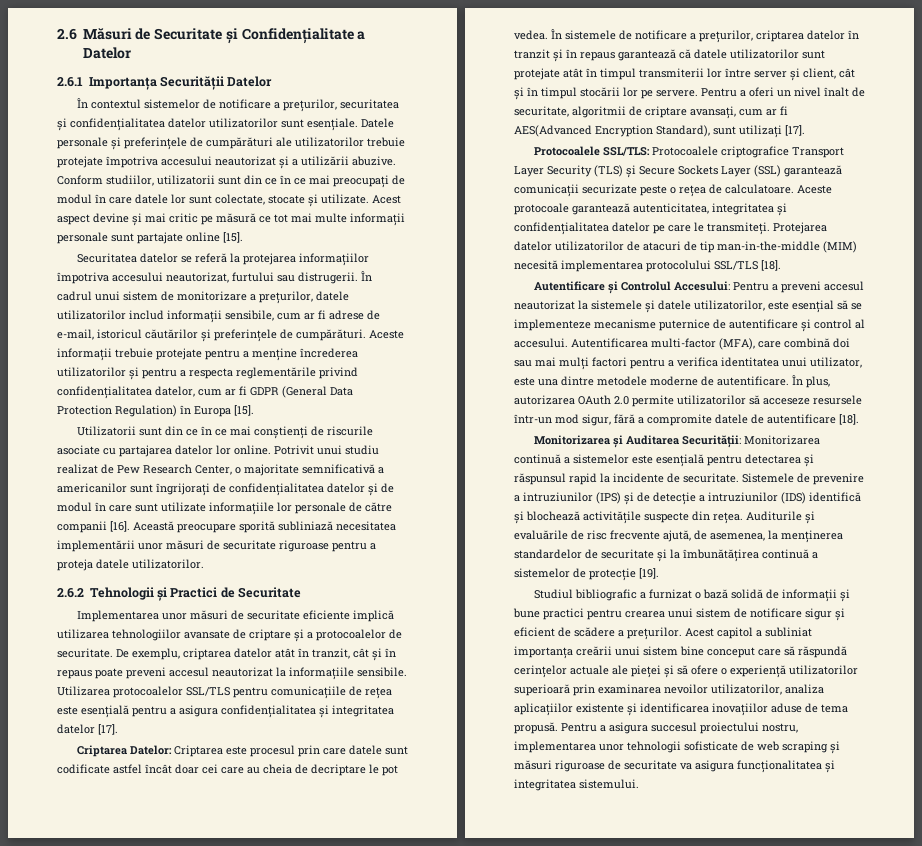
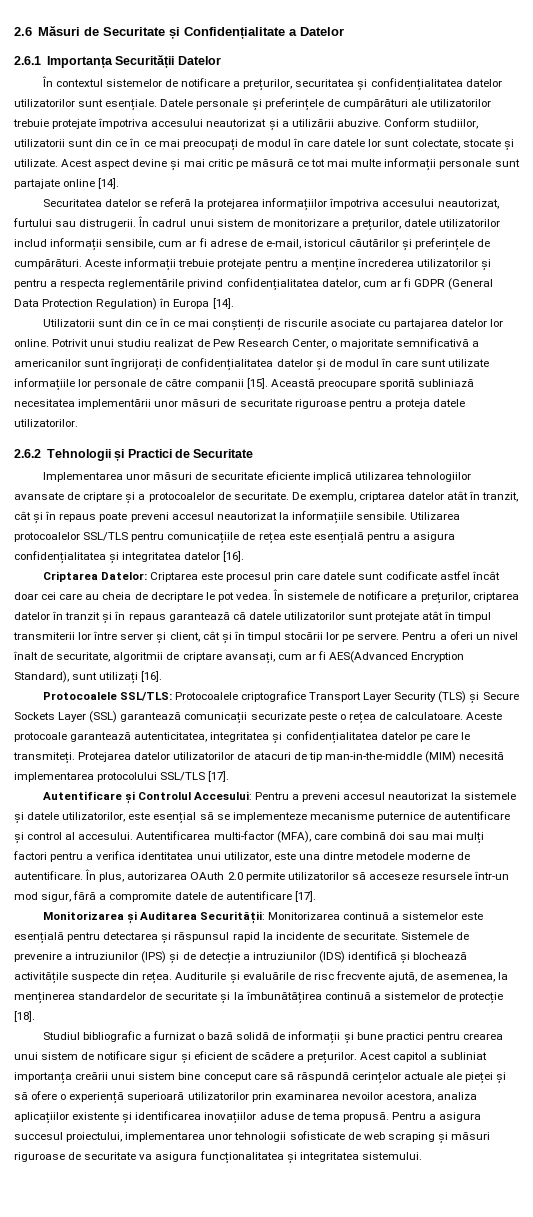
- Acest aspect devine și mai critic pe măsură ce tot mai multe informații personale sunt partajate online [15].
+ Acest aspect devine și mai critic pe măsură ce tot mai multe informații personale sunt partajate online [14].
- Aceste informații trebuie protejate pentru a menține încrederea utilizatorilor și pentru a respecta reglementările privind confidențialitatea datelor, cum ar fi GDPR (General Data Protection Regulation) în Europa [15].
+ Aceste informații trebuie protejate pentru a menține încrederea utilizatorilor și pentru a respecta reglementările privind confidențialitatea datelor, cum ar fi GDPR (General Data Protection Regulation) în Europa [14].
- Potrivit unui studiu realizat de Pew Research Center, o majoritate semnificativă a americanilor sunt îngrijorați de confidențialitatea datelor și de modul în care sunt utilizate informațiile lor personale de către companii [16].
+ Potrivit unui studiu realizat de Pew Research Center, o majoritate semnificativă a americanilor sunt îngrijorați de confidențialitatea datelor și de modul în care sunt utilizate informațiile lor personale de către companii [15].
- Utilizarea protocoalelor SSL/TLS pentru comunicațiile de rețea este esențială pentru a asigura confidențialitatea și integritatea datelor [17].
+ Utilizarea protocoalelor SSL/TLS pentru comunicațiile de rețea este esențială pentru a asigura confidențialitatea și integritatea datelor [16].
- Pentru a oferi un nivel înalt de securitate, algoritmii de criptare avansați, cum ar fi AES(Advanced Encryption Standard), sunt utilizați [17].
+ Pentru a oferi un nivel înalt de securitate, algoritmii de criptare avansați, cum ar fi AES(Advanced Encryption Standard), sunt utilizați [16].
- Protejarea datelor utilizatorilor de atacuri de tip man-in-the-middle (MIM) necesită implementarea protocolului SSL/TLS [18].
+ Protejarea datelor utilizatorilor de atacuri de tip man-in-the-middle (MIM) necesită implementarea protocolului SSL/TLS [17].
- În plus, autorizarea OAuth 2.0 permite utilizatorilor să acceseze resursele într-un mod sigur, fără a compromite datele de autentificare [18].
+ În plus, autorizarea OAuth 2.0 permite utilizatorilor să acceseze resursele într-un mod sigur, fără a compromite datele de autentificare [17].
- Auditurile și evaluările de risc frecvente ajută, de asemenea, la menținerea standardelor de securitate și la îmbunătățirea continuă a sistemelor de protecție [19].
+ Auditurile și evaluările de risc frecvente ajută, de asemenea, la menținerea standardelor de securitate și la îmbunătățirea continuă a sistemelor de protecție [18].
- Acest capitol a subliniat importanța creării unui sistem bine conceput care să răspundă cerințelor actuale ale pieței și să ofere o experiență utilizatorilor superioară prin examinarea nevoilor utilizatorilor, analiza aplicațiilor existente și identificarea inovațiilor aduse de tema propusă.
+ Acest capitol a subliniat importanța creării unui sistem bine conceput care să răspundă cerințelor actuale ale pieței și să ofere o experiență superioară utilizatorilor prin examinarea nevoilor acestora, analiza aplicațiilor existente și identificarea inovațiilor aduse de tema propusă.
- Pentru a asigura succesul proiectului nostru, implementarea unor tehnologii sofisticate de web scraping și măsuri riguroase de securitate va asigura funcționalitatea și integritatea sistemului.
+ Pentru a asigura succesul proiectului, implementarea unor tehnologii sofisticate de web scraping și măsuri riguroase de securitate va asigura funcționalitatea și integritatea sistemului.

